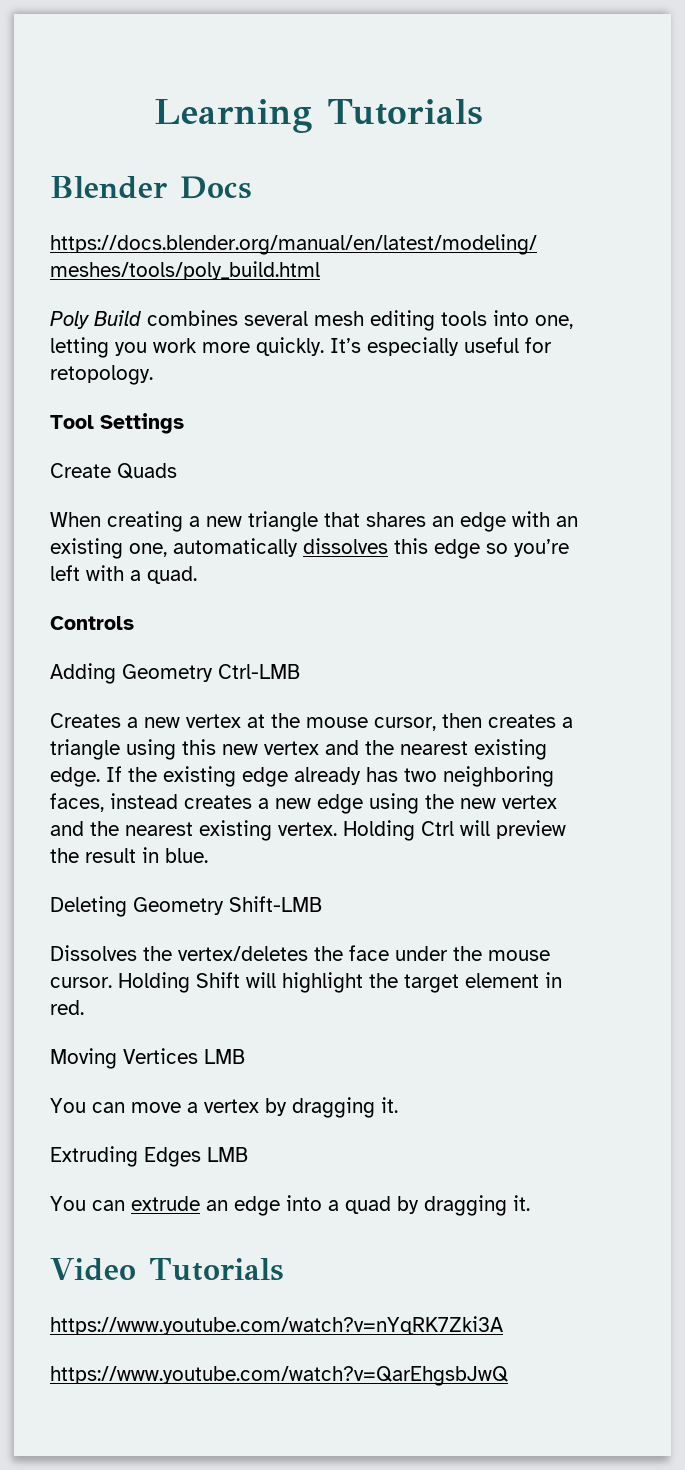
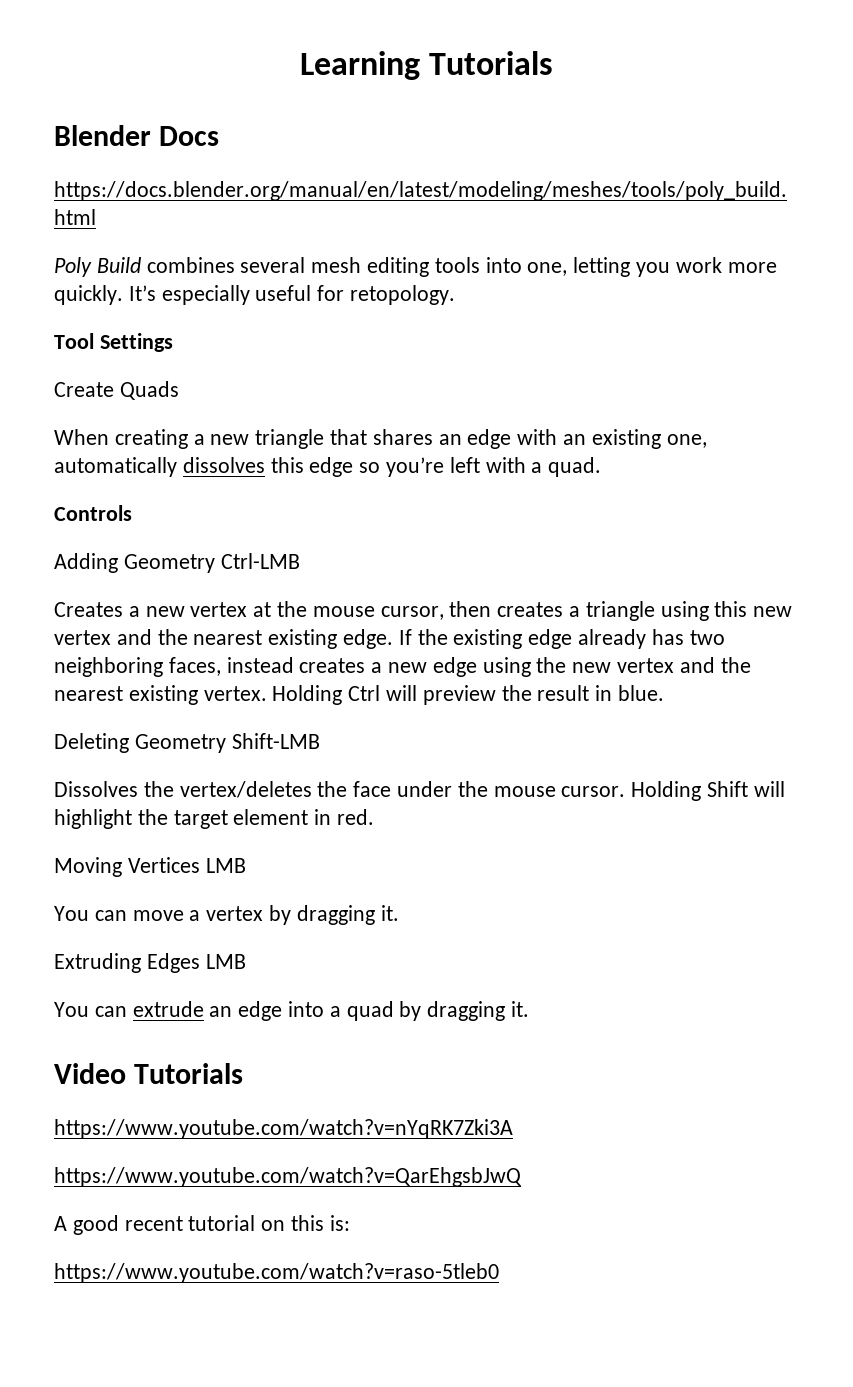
+ A good recent tutorial on this is:
+ https://www.youtube.com/watch?v=raso-5tleb0

